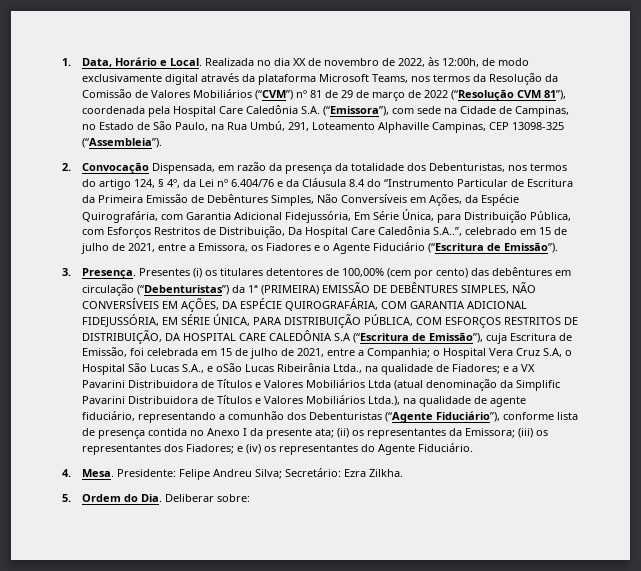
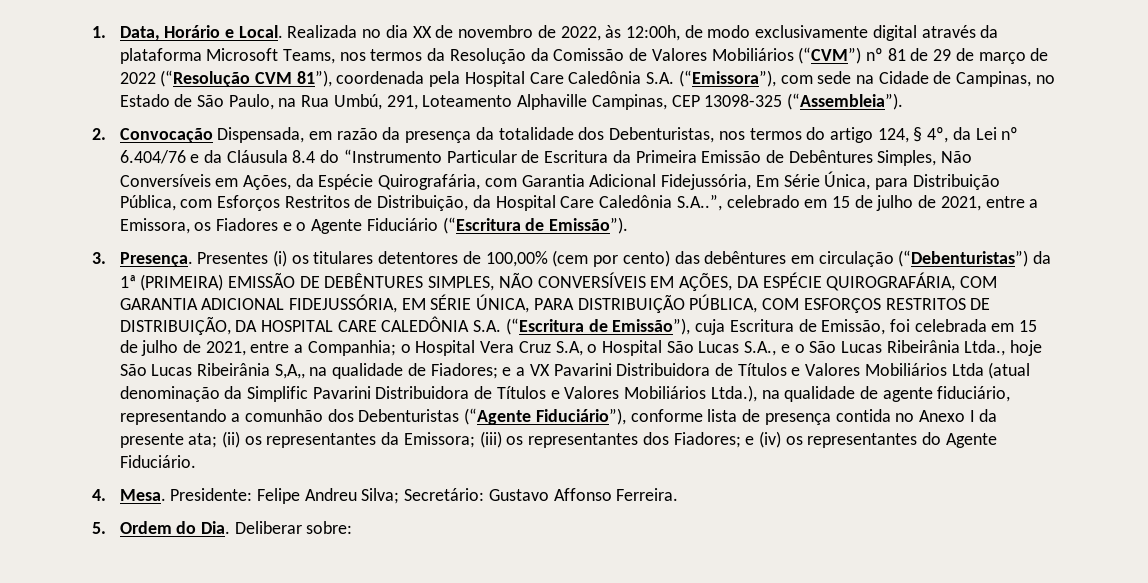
- 2. Convocação Dispensada, em razão da presença da totalidade dos Debenturistas, nos termos do artigo 124, § 4º, da Lei nº 6.404/76 e da Cláusula 8.4 do “Instrumento Particular de Escritura da Primeira Emissão de Debêntures Simples, Não Conversíveis em Ações, da Espécie Quirografária, com Garantia Adicional Fidejussória, Em Série Única, para Distribuição Pública, com Esforços Restritos de Distribuição, Da Hospital Care Caledônia S.A..”, celebrado em 15 de julho de 2021, entre a Emissora, os Fiadores e o Agente Fiduciário (“Escritura de Emissão”).
+ 2. Convocação Dispensada, em razão da presença da totalidade dos Debenturistas, nos termos do artigo 124, § 4º, da Lei nº 6.404/76 e da Cláusula 8.4 do “Instrumento Particular de Escritura da Primeira Emissão de Debêntures Simples, Não Conversíveis em Ações, da Espécie Quirografária, com Garantia Adicional Fidejussória, Em Série Única, para Distribuição Pública, com Esforços Restritos de Distribuição, da Hospital Care Caledônia S.A..”, celebrado em 15 de julho de 2021, entre a Emissora, os Fiadores e o Agente Fiduciário (“Escritura de Emissão”).
- Presentes (i) os titulares detentores de 100,00% (cem por cento) das debêntures em circulação (“Debenturistas”) da 1ª (PRIMEIRA) EMISSÃO DE DEBÊNTURES SIMPLES, NÃO CONVERSÍVEIS EM AÇÕES, DA ESPÉCIE QUIROGRAFÁRIA, COM GARANTIA ADICIONAL FIDEJUSSÓRIA, EM SÉRIE ÚNICA, PARA DISTRIBUIÇÃO PÚBLICA, COM ESFORÇOS RESTRITOS DE DISTRIBUIÇÃO, DA HOSPITAL CARE CALEDÔNIA S.A (“Escritura de Emissão”), cuja Escritura de Emissão, foi celebrada em 15 de julho de 2021, entre a Companhia;
+ Presentes (i) os titulares detentores de 100,00% (cem por cento) das debêntures em circulação (“Debenturistas”) da 1ª (PRIMEIRA) EMISSÃO DE DEBÊNTURES SIMPLES, NÃO CONVERSÍVEIS EM AÇÕES, DA ESPÉCIE QUIROGRAFÁRIA, COM GARANTIA ADICIONAL FIDEJUSSÓRIA, EM SÉRIE ÚNICA, PARA DISTRIBUIÇÃO PÚBLICA, COM ESFORÇOS RESTRITOS DE DISTRIBUIÇÃO, DA HOSPITAL CARE CALEDÔNIA S.A. (“Escritura de Emissão”), cuja Escritura de Emissão, foi celebrada em 15 de julho de 2021, entre a Companhia;
- o Hospital Vera Cruz S.A, o Hospital São Lucas S.A., e oSão Lucas Ribeirânia Ltda., na qualidade de Fiadores;
+ o Hospital Vera Cruz S.A, o Hospital São Lucas S.A., e o São Lucas Ribeirânia Ltda., hoje São Lucas Ribeirânia S,A,, na qualidade de Fiadores;
- Presidente: Felipe Andreu Silva; Secretário: Ezra Zilkha.
+ Presidente: Felipe Andreu Silva; Secretário: Gustavo Affonso Ferreira.

